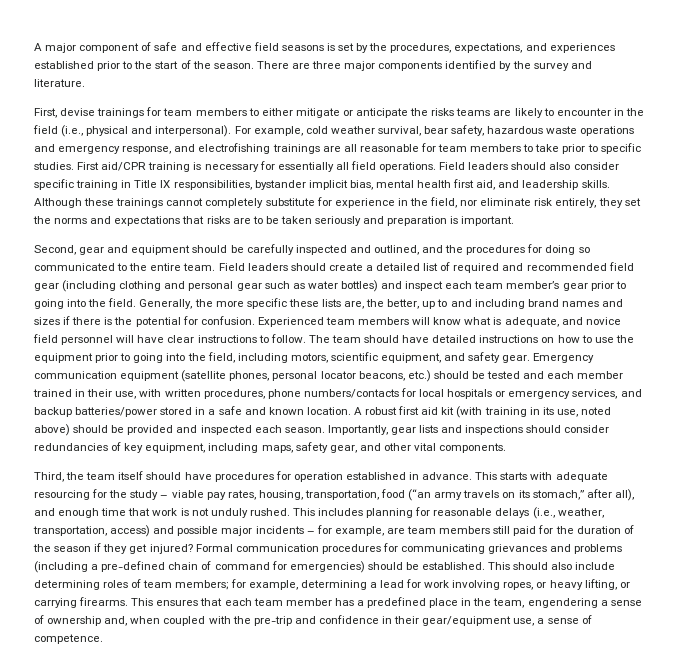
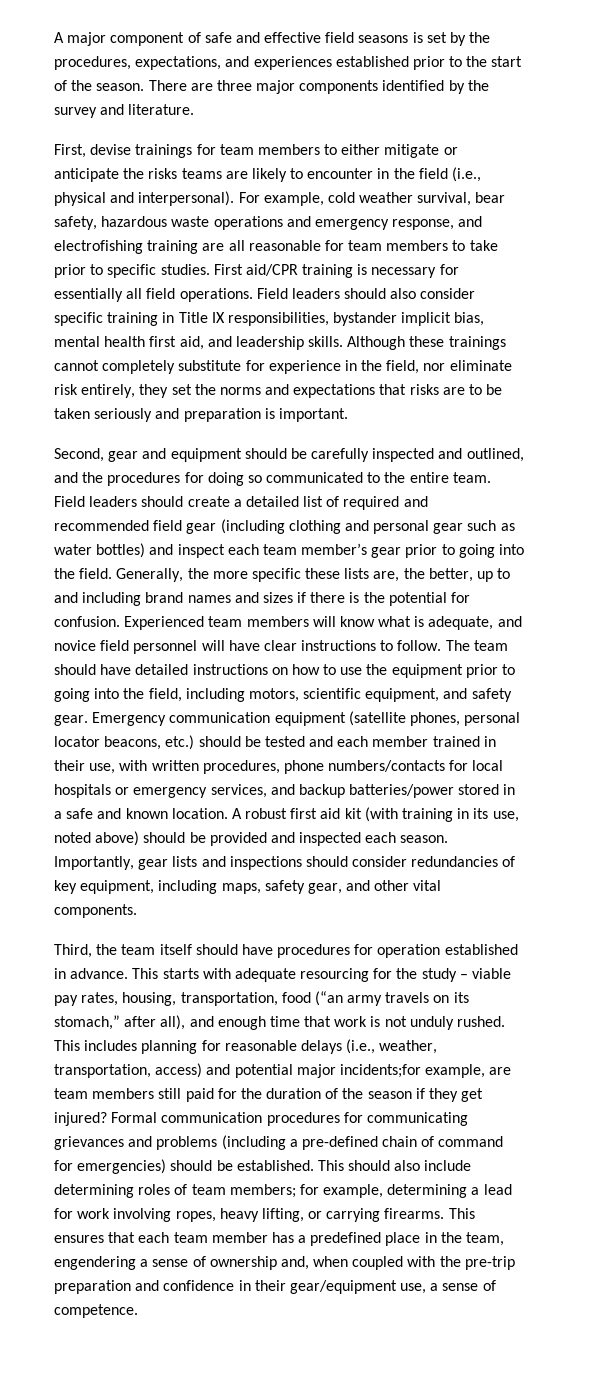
- For example, cold weather survival, bear safety, hazardous waste operations and emergency response, and electrofishing trainings are all reasonable for team members to take prior to specific studies.
+ For example, cold weather survival, bear safety, hazardous waste operations and emergency response, and electrofishing training are all reasonable for team members to take prior to specific studies.
- This includes planning for reasonable delays (i.e., weather, transportation, access) and possible major incidents – for example, are team members still paid for the duration of the season if they get injured?
+ This includes planning for reasonable delays (i.e., weather, transportation, access) and potential major incidents;for example, are team members still paid for the duration of the season if they get injured?
- This should also include determining roles of team members; for example, determining a lead for work involving ropes, or heavy lifting, or carrying firearms.
+ This should also include determining roles of team members; for example, determining a lead for work involving ropes, heavy lifting, or carrying firearms.
- This ensures that each team member has a predefined place in the team, engendering a sense of ownership and, when coupled with the pre-trip and confidence in their gear/equipment use, a sense of competence.
+ This ensures that each team member has a predefined place in the team, engendering a sense of ownership and, when coupled with the pre-trip preparation and confidence in their gear/equipment use, a sense of competence.

